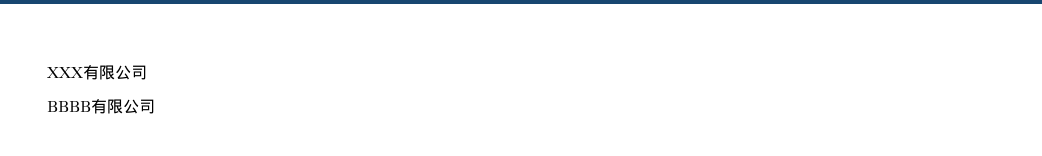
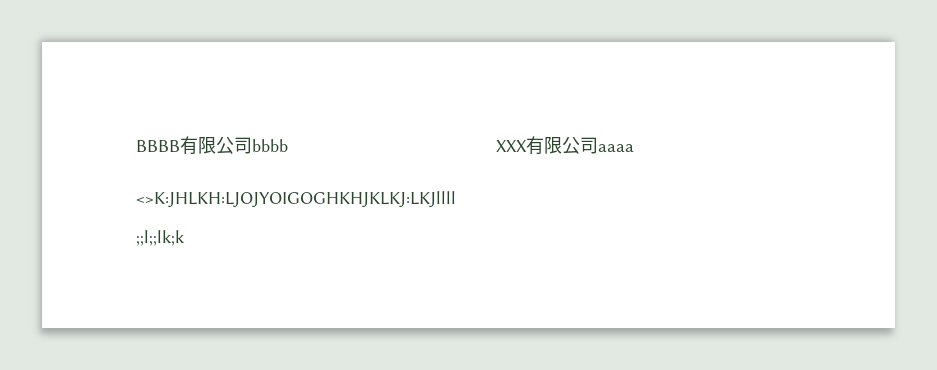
+ BBBB有限公司bbbb
+ <>K:JHLKH:LJOJYOIGOGHKHJKLKJ:LKJllll
+ ;;l;;lk;k
- XXX有限公司
- BBBB有限公司
+ XXX有限公司aaaa

